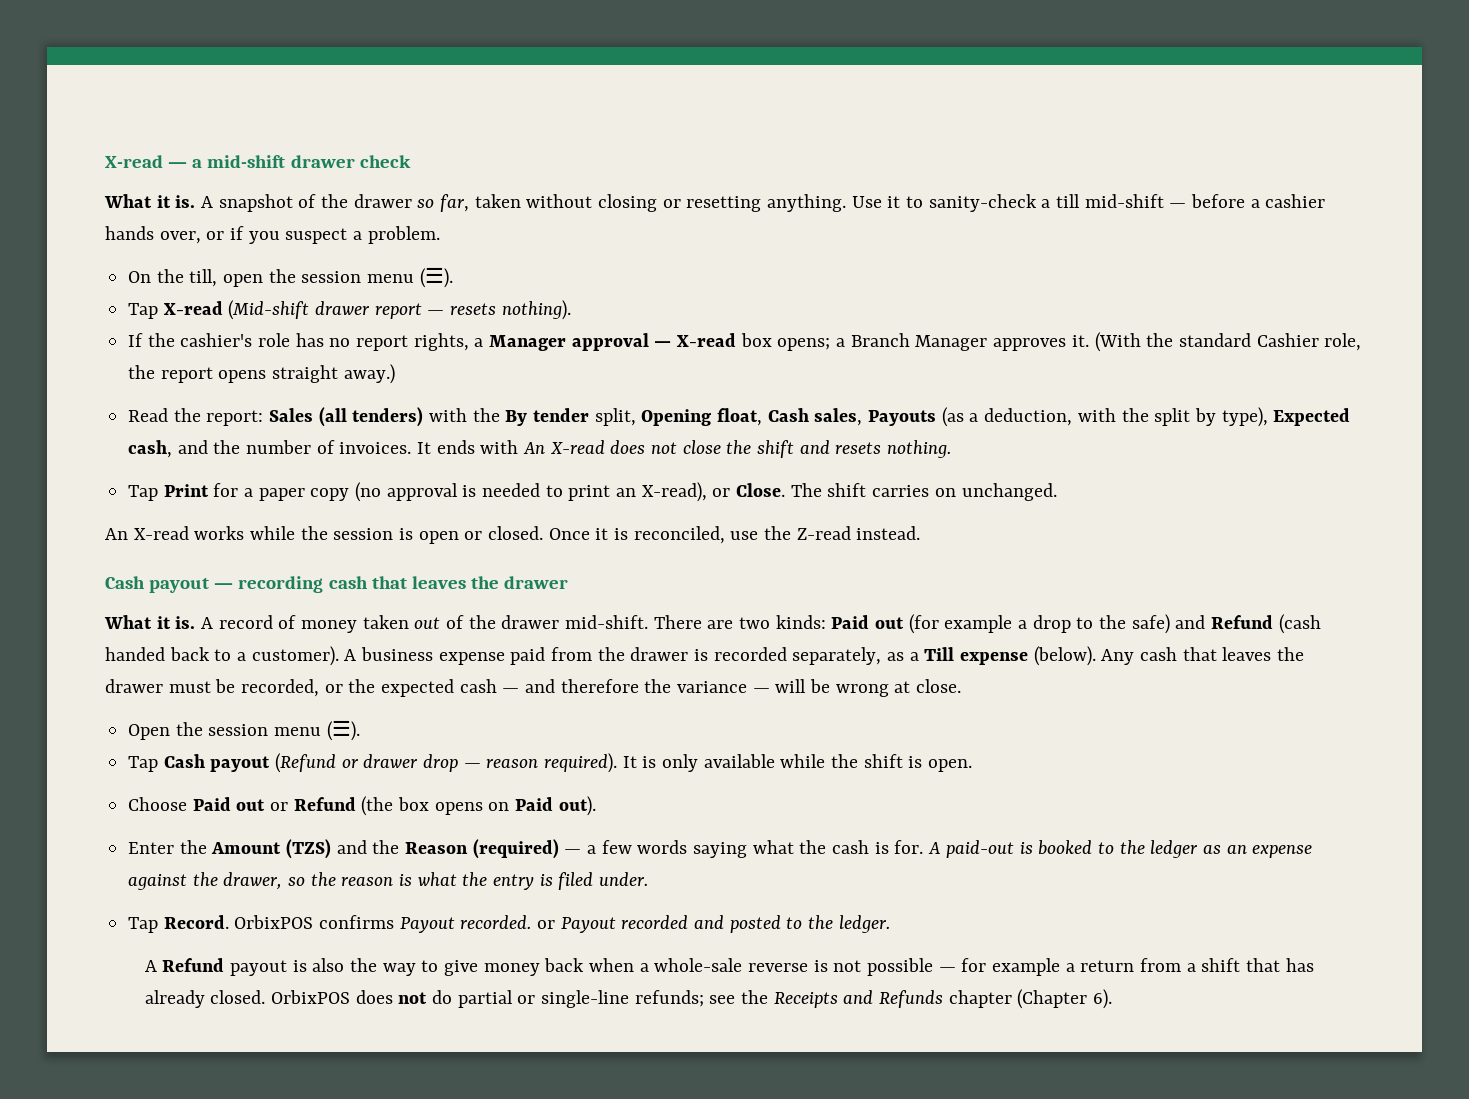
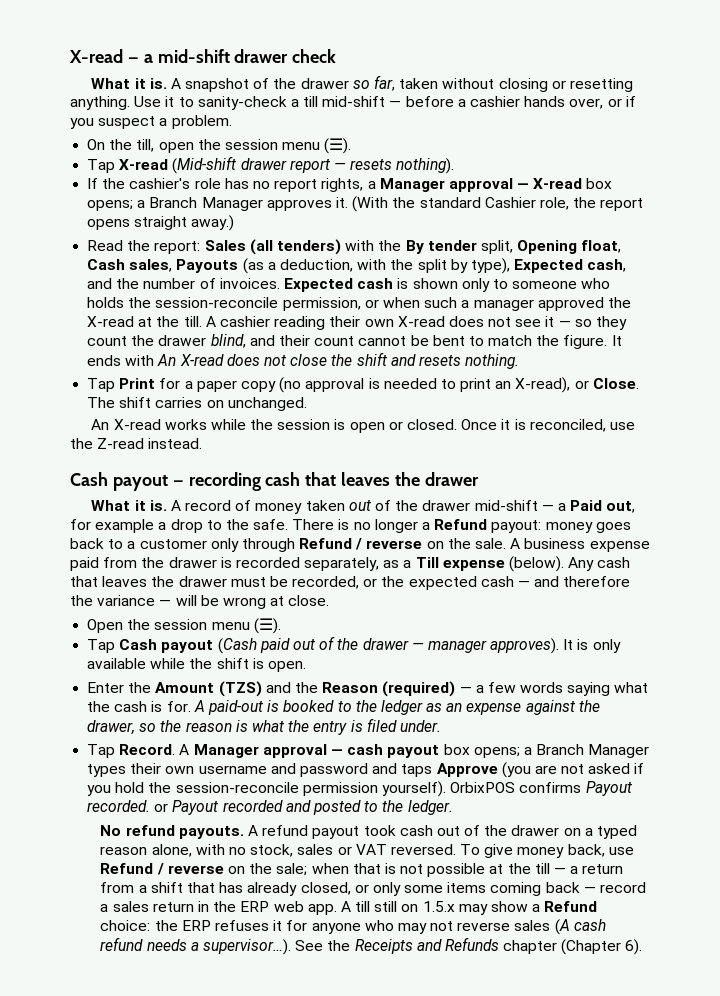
+ Expected cash is shown only to someone who holds the session-reconcile permission, or when such a manager approved the X-read at the till. A cashier reading their own X-read does not see it — so they count the drawer blind, and their count cannot be bent to match the figure.
- A record of money taken out of the drawer mid-shift. There are two kinds: Paid out (for example a drop to the safe) and Refund (cash handed back to a customer).
+ A record of money taken out of the drawer mid-shift — a Paid out, for example a drop to the safe. There is no longer a Refund payout: money goes back to a customer only through Refund / reverse on the sale.
- Tap Cash payout (Refund or drawer drop — reason required).
+ Tap Cash payout (Cash paid out of the drawer — manager approves).
- Choose Paid out or Refund (the box opens on Paid out).
+ A Manager approval — cash payout box opens; a Branch Manager types their own username and password and taps Approve (you are not asked if you hold the session-reconcile permission yourself).
- A Refund payout is also the way to give money back when a whole-sale reverse is not possible — for example a return from a shift that has already closed. OrbixPOS does not do partial or single-line refunds; see the Receipts and Refunds chapter (Chapter 6).
+ No refund payouts. A refund payout took cash out of the drawer on a typed reason alone, with no stock, sales or VAT reversed. To give money back, use Refund / reverse on the sale; when that is not possible at the till — a return from a shift that has already closed, or only some items coming back — record a sales return in the ERP web app. A till still on 1.5.x may show a Refund choice: the ERP refuses it for anyone who may not reverse sales (A cash refund needs a supervisor…). See the Receipts and Refunds chapter (Chapter 6).

